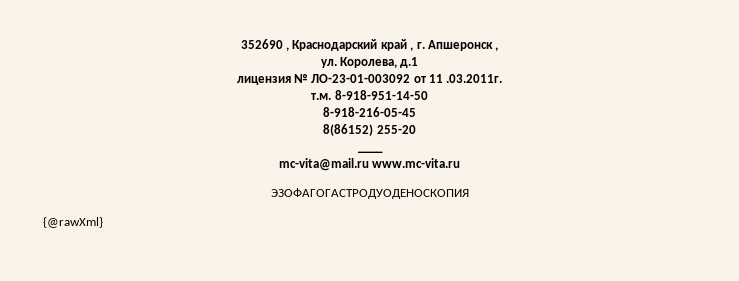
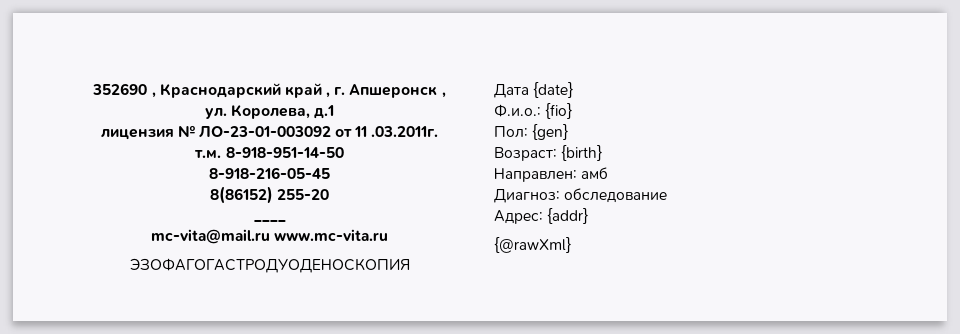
+ Дата {date}
+ Ф.и.о.: {fio}
+ Пол: {gen}
+ Возраст: {birth}
+ Направлен: амб
+ Диагноз: обследование
+ Адрес: {addr}

